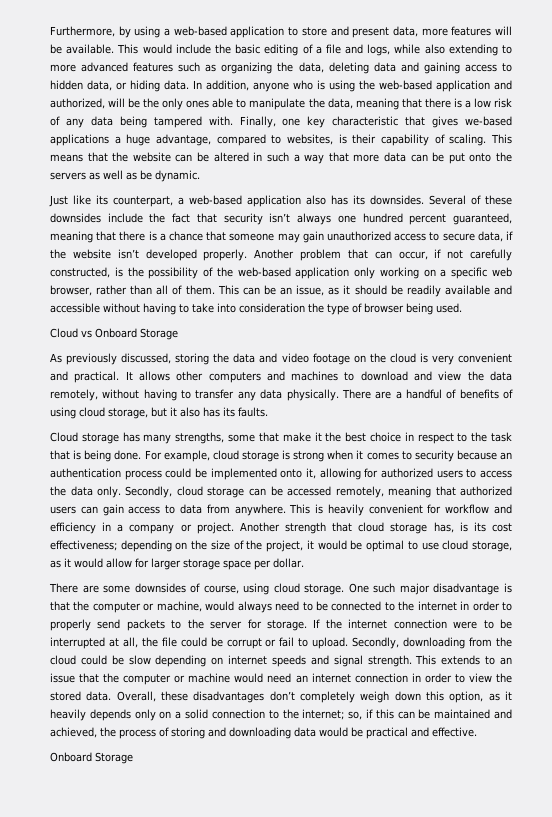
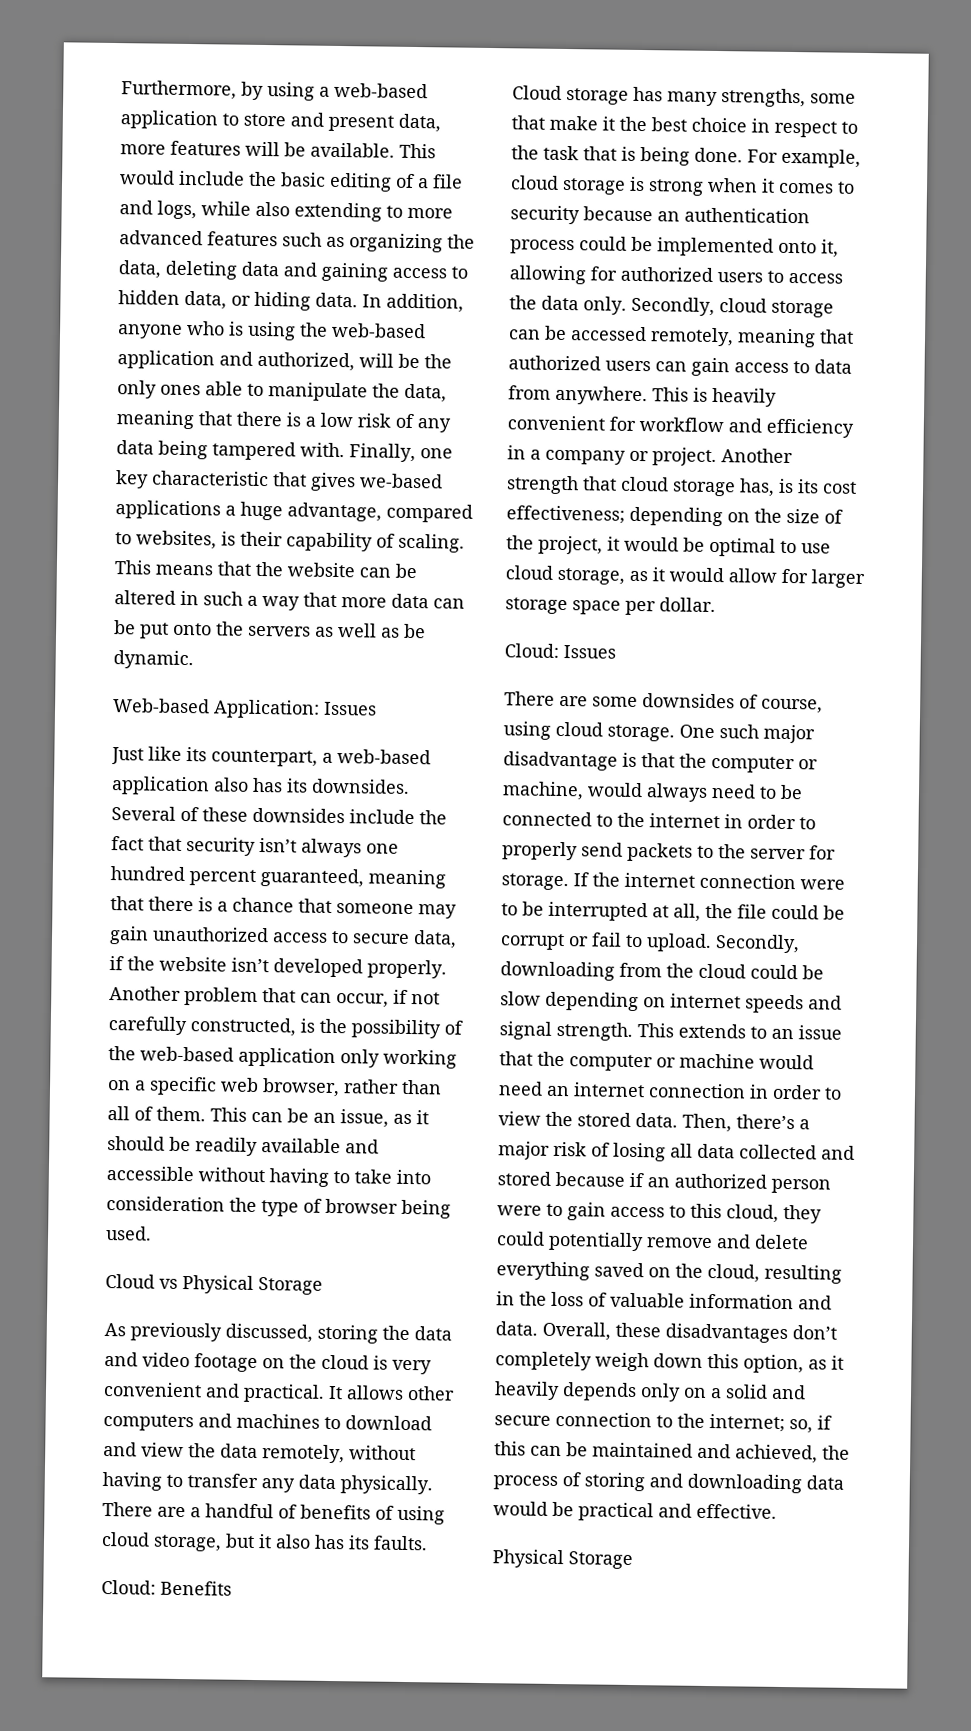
+ Web-based Application: Issues
- Cloud vs Onboard Storage
+ Cloud vs Physical Storage
+ Cloud: Benefits
+ Cloud: Issues
+ Then, there’s a major risk of losing all data collected and stored because if an authorized person were to gain access to this cloud, they could potentially remove and delete everything saved on the cloud, resulting in the loss of valuable information and data.
- Overall, these disadvantages don’t completely weigh down this option, as it heavily depends only on a solid connection to the internet; so, if this can be maintained and achieved, the process of storing and downloading data would be practical and effective.
- Onboard Storage
+ Overall, these disadvantages don’t completely weigh down this option, as it heavily depends only on a solid and secure connection to the internet; so, if this can be maintained and achieved, the process of storing and downloading data would be practical and effective.
+ Physical Storage

